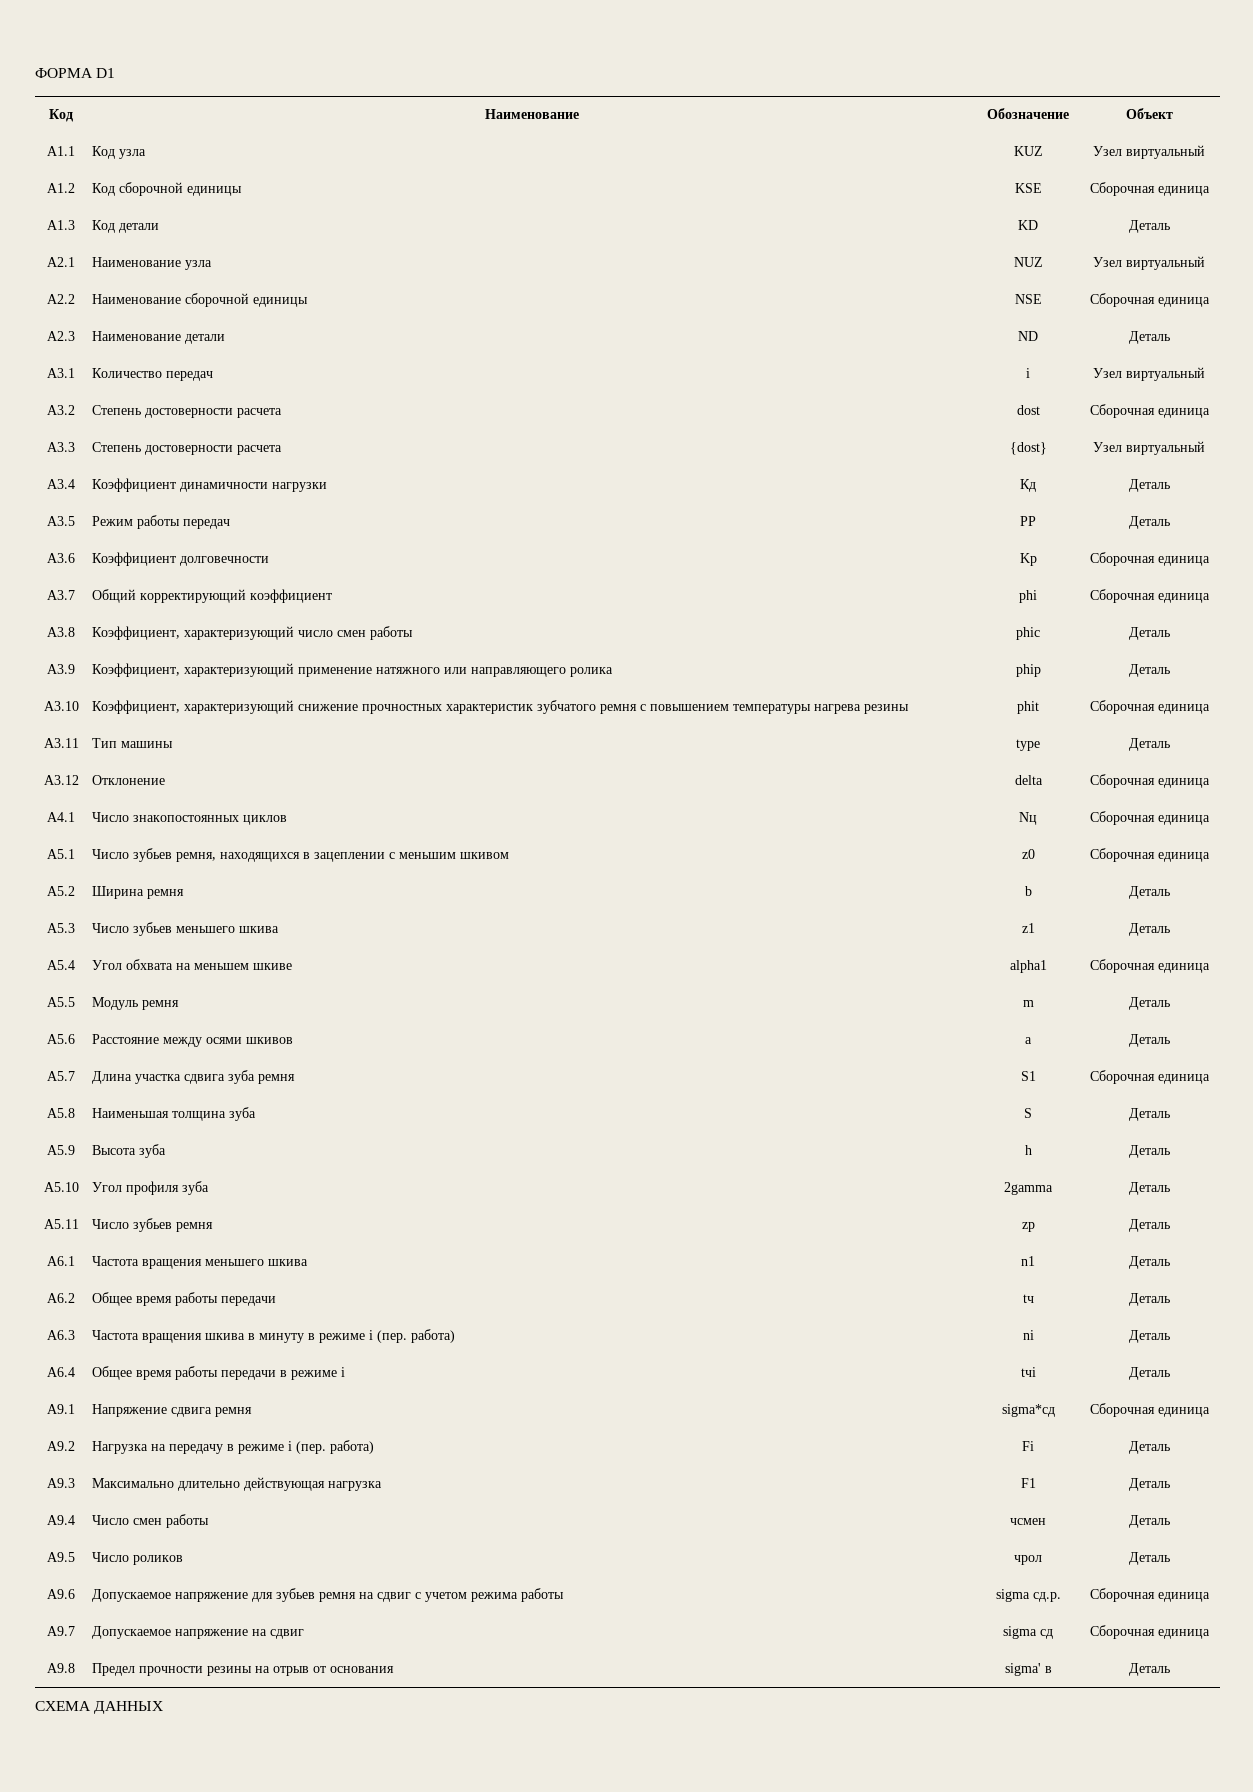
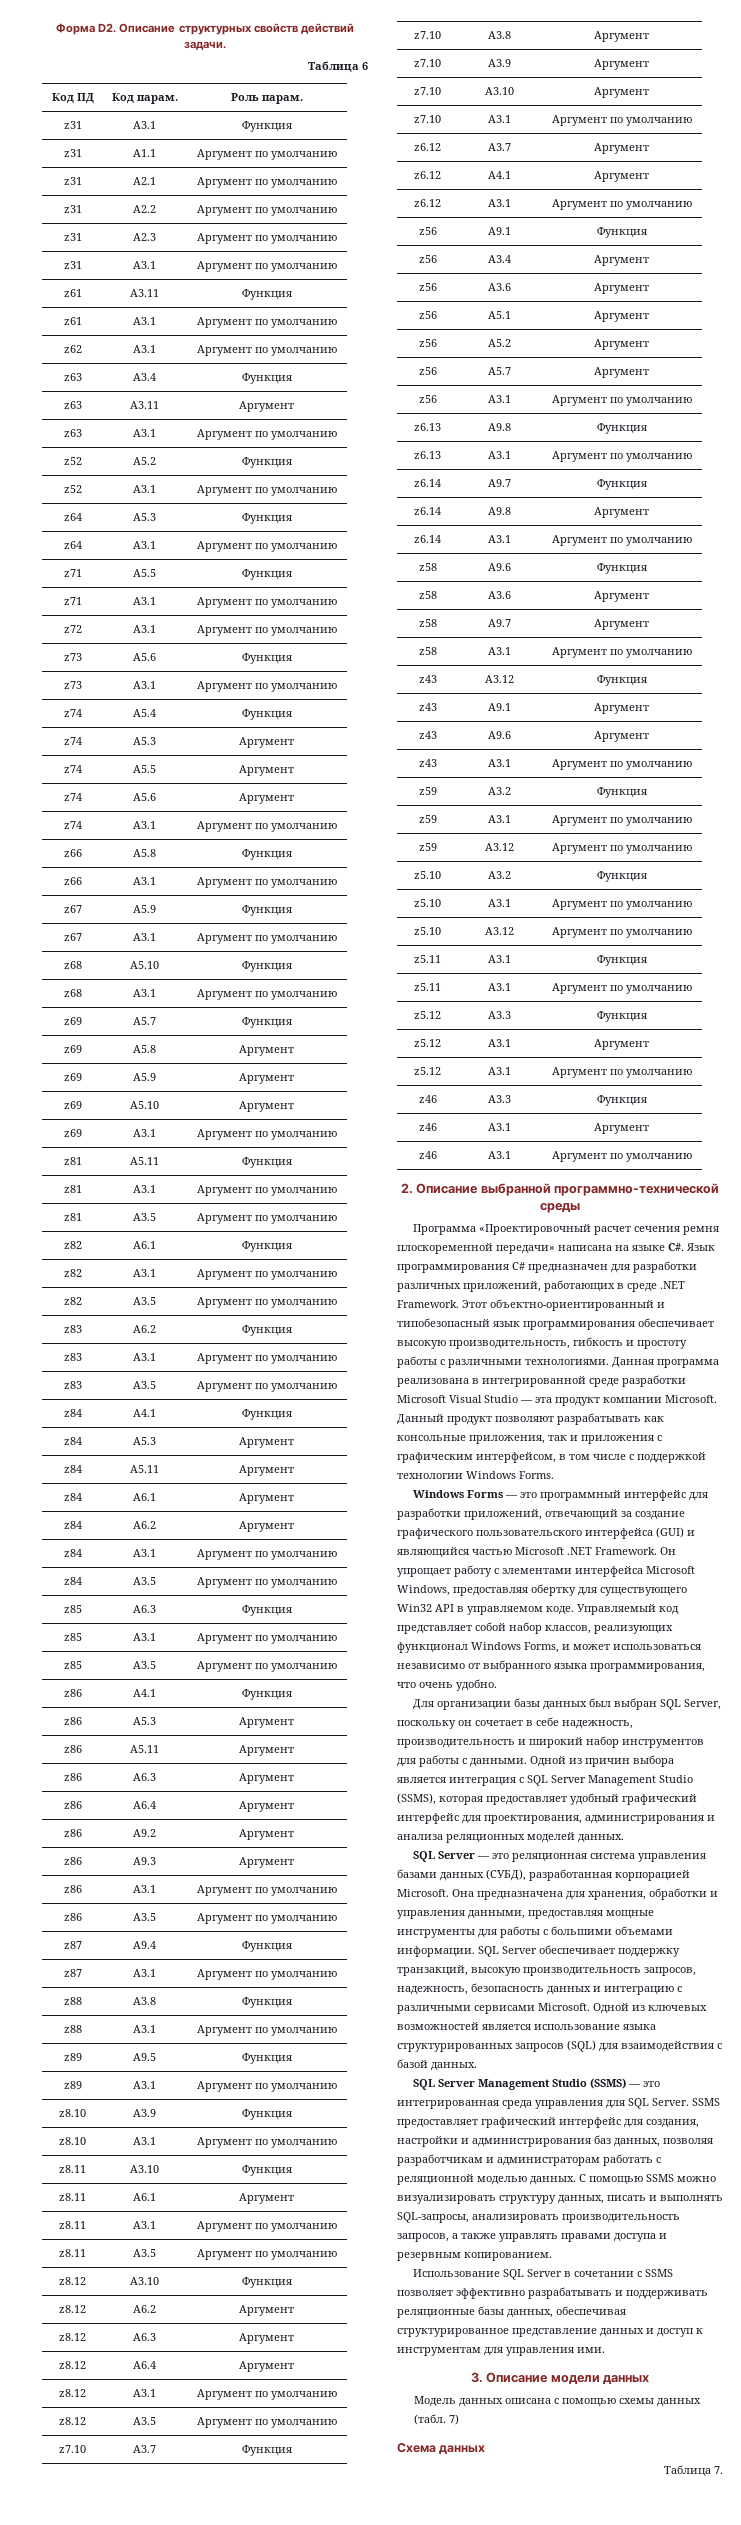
- ФОРМА D1
- Код | Наименование | Обозначение | Объект
- A1.1 | Код узла | KUZ | Узел виртуальный
- A1.2 | Код сборочной единицы | KSE | Сборочная единица
- A1.3 | Код детали | KD | Деталь
- A2.1 | Наименование узла | NUZ | Узел виртуальный
- A2.2 | Наименование сборочной единицы | NSE | Сборочная единица
- A2.3 | Наименование детали | ND | Деталь
- A3.1 | Количество передач | i | Узел виртуальный
- A3.2 | Степень достоверности расчета | dost | Сборочная единица
- A3.3 | Степень достоверности расчета | {dost} | Узел виртуальный
- A3.4 | Коэффициент динамичности нагрузки | Кд | Деталь
- A3.5 | Режим работы передач | РР | Деталь
- A3.6 | Коэффициент долговечности | Kp | Сборочная единица
- A3.7 | Общий корректирующий коэффициент | phi | Сборочная единица
- A3.8 | Коэффициент, характеризующий число смен работы | phic | Деталь
- A3.9 | Коэффициент, характеризующий применение натяжного или направляющего ролика | phip | Деталь
- A3.10 | Коэффициент, характеризующий снижение прочностных характеристик зубчатого ремня с повышением температуры нагрева резины | phit | Сборочная единица
- A3.11 | Тип машины | type | Деталь
- A3.12 | Отклонение | delta | Сборочная единица
- A4.1 | Число знакопостоянных циклов | Nц | Сборочная единица
- A5.1 | Число зубьев ремня, находящихся в зацеплении с меньшим шкивом | z0 | Сборочная единица
- A5.2 | Ширина ремня | b | Деталь
- A5.3 | Число зубьев меньшего шкива | z1 | Деталь
- A5.4 | Угол обхвата на меньшем шкиве | alpha1 | Сборочная единица
- A5.5 | Модуль ремня | m | Деталь
- A5.6 | Расстояние между осями шкивов | a | Деталь
- A5.7 | Длина участка сдвига зуба ремня | S1 | Сборочная единица
- A5.8 | Наименьшая толщина зуба | S | Деталь
- A5.9 | Высота зуба | h | Деталь
- A5.10 | Угол профиля зуба | 2gamma | Деталь
- A5.11 | Число зубьев ремня | zp | Деталь
- A6.1 | Частота вращения меньшего шкива | n1 | Деталь
- A6.2 | Общее время работы передачи | tч | Деталь
- A6.3 | Частота вращения шкива в минуту в режиме i (пер. работа) | ni | Деталь
- A6.4 | Общее время работы передачи в режиме i | tчi | Деталь
- A9.1 | Напряжение сдвига ремня | sigma*сд | Сборочная единица
- A9.2 | Нагрузка на передачу в режиме i (пер. работа) | Fi | Деталь
- A9.3 | Максимально длительно действующая нагрузка | F1 | Деталь
- A9.4 | Число смен работы | чсмен | Деталь
- A9.5 | Число роликов | чрол | Деталь
- A9.6 | Допускаемое напряжение для зубьев ремня на сдвиг с учетом режима работы | sigma сд.р. | Сборочная единица
- A9.7 | Допускаемое напряжение на сдвиг | sigma сд | Сборочная единица
- A9.8 | Предел прочности резины на отрыв от основания | sigma' в | Деталь
- СХЕМА ДАННЫХ
+ Форма D2. Описание структурных свойств действий задачи.
+ Таблица 6
+ Код ПД | Код парам. | Роль парам.
+ z31 | A3.1 | Функция
+ z31 | A1.1 | Аргумент по умолчанию
+ z31 | A2.1 | Аргумент по умолчанию
+ z31 | A2.2 | Аргумент по умолчанию
+ z31 | A2.3 | Аргумент по умолчанию
+ z31 | A3.1 | Аргумент по умолчанию
+ z61 | A3.11 | Функция
+ z61 | A3.1 | Аргумент по умолчанию
+ z62 | A3.1 | Аргумент по умолчанию
+ z63 | A3.4 | Функция
+ z63 | A3.11 | Аргумент
+ z63 | A3.1 | Аргумент по умолчанию
+ z52 | A5.2 | Функция
+ z52 | A3.1 | Аргумент по умолчанию
+ z64 | A5.3 | Функция
+ z64 | A3.1 | Аргумент по умолчанию
+ z71 | A5.5 | Функция
+ z71 | A3.1 | Аргумент по умолчанию
+ z72 | A3.1 | Аргумент по умолчанию
+ z73 | A5.6 | Функция
+ z73 | A3.1 | Аргумент по умолчанию
+ z74 | A5.4 | Функция
+ z74 | A5.3 | Аргумент
+ z74 | A5.5 | Аргумент
+ z74 | A5.6 | Аргумент
+ z74 | A3.1 | Аргумент по умолчанию
+ z66 | A5.8 | Функция
+ z66 | A3.1 | Аргумент по умолчанию
+ z67 | A5.9 | Функция
+ z67 | A3.1 | Аргумент по умолчанию
+ z68 | A5.10 | Функция
+ z68 | A3.1 | Аргумент по умолчанию
+ z69 | A5.7 | Функция
+ z69 | A5.8 | Аргумент
+ z69 | A5.9 | Аргумент
+ z69 | A5.10 | Аргумент
+ z69 | A3.1 | Аргумент по умолчанию
+ z81 | A5.11 | Функция
+ z81 | A3.1 | Аргумент по умолчанию
+ z81 | A3.5 | Аргумент по умолчанию
+ z82 | A6.1 | Функция
+ z82 | A3.1 | Аргумент по умолчанию
+ z82 | A3.5 | Аргумент по умолчанию
+ z83 | A6.2 | Функция
+ z83 | A3.1 | Аргумент по умолчанию
+ z83 | A3.5 | Аргумент по умолчанию
+ z84 | A4.1 | Функция
+ z84 | A5.3 | Аргумент
+ z84 | A5.11 | Аргумент
+ z84 | A6.1 | Аргумент
+ z84 | A6.2 | Аргумент
+ z84 | A3.1 | Аргумент по умолчанию
+ z84 | A3.5 | Аргумент по умолчанию
+ z85 | A6.3 | Функция
+ z85 | A3.1 | Аргумент по умолчанию
+ z85 | A3.5 | Аргумент по умолчанию
+ z86 | A4.1 | Функция
+ z86 | A5.3 | Аргумент
+ z86 | A5.11 | Аргумент
+ z86 | A6.3 | Аргумент
+ z86 | A6.4 | Аргумент
+ z86 | A9.2 | Аргумент
+ z86 | A9.3 | Аргумент
+ z86 | A3.1 | Аргумент по умолчанию
+ z86 | A3.5 | Аргумент по умолчанию
+ z87 | A9.4 | Функция
+ z87 | A3.1 | Аргумент по умолчанию
+ z88 | A3.8 | Функция
+ z88 | A3.1 | Аргумент по умолчанию
+ z89 | A9.5 | Функция
+ z89 | A3.1 | Аргумент по умолчанию
+ z8.10 | A3.9 | Функция
+ z8.10 | A3.1 | Аргумент по умолчанию
+ z8.11 | A3.10 | Функция
+ z8.11 | A6.1 | Аргумент
+ z8.11 | A3.1 | Аргумент по умолчанию
+ z8.11 | A3.5 | Аргумент по умолчанию
+ z8.12 | A3.10 | Функция
+ z8.12 | A6.2 | Аргумент
+ z8.12 | A6.3 | Аргумент
+ z8.12 | A6.4 | Аргумент
+ z8.12 | A3.1 | Аргумент по умолчанию
+ z8.12 | A3.5 | Аргумент по умолчанию
+ z7.10 | A3.7 | Функция
+ z7.10 | A3.8 | Аргумент
+ z7.10 | A3.9 | Аргумент
+ z7.10 | A3.10 | Аргумент
+ z7.10 | A3.1 | Аргумент по умолчанию
+ z6.12 | A3.7 | Аргумент
+ z6.12 | A4.1 | Аргумент
+ z6.12 | A3.1 | Аргумент по умолчанию
+ z56 | A9.1 | Функция
+ z56 | A3.4 | Аргумент
+ z56 | A3.6 | Аргумент
+ z56 | A5.1 | Аргумент
+ z56 | A5.2 | Аргумент
+ z56 | A5.7 | Аргумент
+ z56 | A3.1 | Аргумент по умолчанию
+ z6.13 | A9.8 | Функция
+ z6.13 | A3.1 | Аргумент по умолчанию
+ z6.14 | A9.7 | Функция
+ z6.14 | A9.8 | Аргумент
+ z6.14 | A3.1 | Аргумент по умолчанию
+ z58 | A9.6 | Функция
+ z58 | A3.6 | Аргумент
+ z58 | A9.7 | Аргумент
+ z58 | A3.1 | Аргумент по умолчанию
+ z43 | A3.12 | Функция
+ z43 | A9.1 | Аргумент
+ z43 | A9.6 | Аргумент
+ z43 | A3.1 | Аргумент по умолчанию
+ z59 | A3.2 | Функция
+ z59 | A3.1 | Аргумент по умолчанию
+ z59 | A3.12 | Аргумент по умолчанию
+ z5.10 | A3.2 | Функция
+ z5.10 | A3.1 | Аргумент по умолчанию
+ z5.10 | A3.12 | Аргумент по умолчанию
+ z5.11 | A3.1 | Функция
+ z5.11 | A3.1 | Аргумент по умолчанию
+ z5.12 | A3.3 | Функция
+ z5.12 | A3.1 | Аргумент
+ z5.12 | A3.1 | Аргумент по умолчанию
+ z46 | A3.3 | Функция
+ z46 | A3.1 | Аргумент
+ z46 | A3.1 | Аргумент по умолчанию
+ 2. Описание выбранной программно-технической среды
+ Программа «Проектировочный расчет сечения ремня плоскоременной передачи» написана на языке С#. Язык программирования C# предназначен для разработки различных приложений, работающих в среде .NET Framework. Этот объектно-ориентированный и типобезопасный язык программирования обеспечивает высокую производительность, гибкость и простоту работы с различными технологиями. Данная программа реализована в интегрированной среде разработки Microsoft Visual Studio — эта продукт компании Microsoft. Данный продукт позволяют разрабатывать как консольные приложения, так и приложения с графическим интерфейсом, в том числе с поддержкой технологии Windows Forms.
+ Windows Forms — это программный интерфейс для разработки приложений, отвечающий за создание графического пользовательского интерфейса (GUI) и являющийся частью Microsoft .NET Framework. Он упрощает работу с элементами интерфейса Microsoft Windows, предоставляя обертку для существующего Win32 API в управляемом коде. Управляемый код представляет собой набор классов, реализующих функционал Windows Forms, и может использоваться независимо от выбранного языка программирования, что очень удобно.
+ Для организации базы данных был выбран SQL Server, поскольку он сочетает в себе надежность, производительность и широкий набор инструментов для работы с данными. Одной из причин выбора является интеграция с SQL Server Management Studio (SSMS), которая предоставляет удобный графический интерфейс для проектирования, администрирования и анализа реляционных моделей данных.
+ SQL Server — это реляционная система управления базами данных (СУБД), разработанная корпорацией Microsoft. Она предназначена для хранения, обработки и управления данными, предоставляя мощные инструменты для работы с большими объемами информации. SQL Server обеспечивает поддержку транзакций, высокую производительность запросов, надежность, безопасность данных и интеграцию с различными сервисами Microsoft. Одной из ключевых возможностей является использование языка структурированных запросов (SQL) для взаимодействия с базой данных.
+ SQL Server Management Studio (SSMS) — это интегрированная среда управления для SQL Server. SSMS предоставляет графический интерфейс для создания, настройки и администрирования баз данных, позволяя разработчикам и администраторам работать с реляционной моделью данных. С помощью SSMS можно визуализировать структуру данных, писать и выполнять SQL-запросы, анализировать производительность запросов, а также управлять правами доступа и резервным копированием.
+ Использование SQL Server в сочетании с SSMS позволяет эффективно разрабатывать и поддерживать реляционные базы данных, обеспечивая структурированное представление данных и доступ к инструментам для управления ими.
+ 3. Описание модели данных
+ Модель данных описана с помощью схемы данных (табл. 7)
+ Схема данных
+ Таблица 7.

